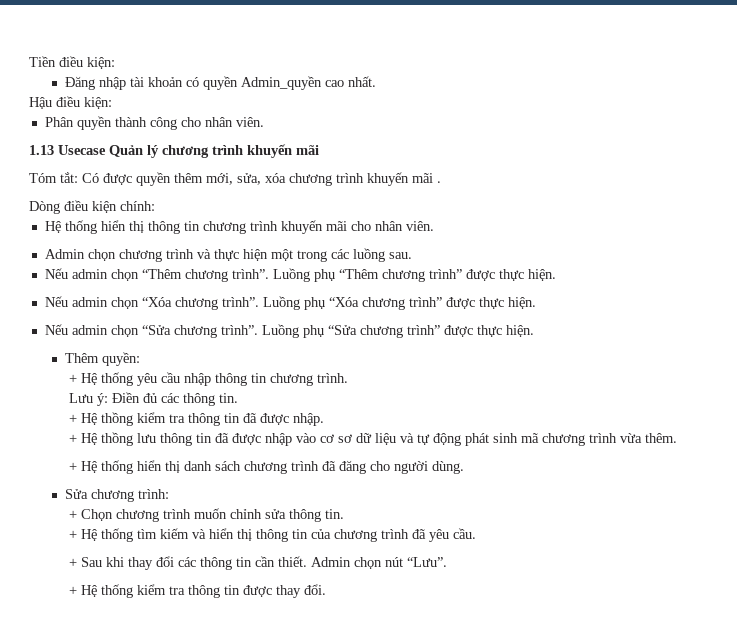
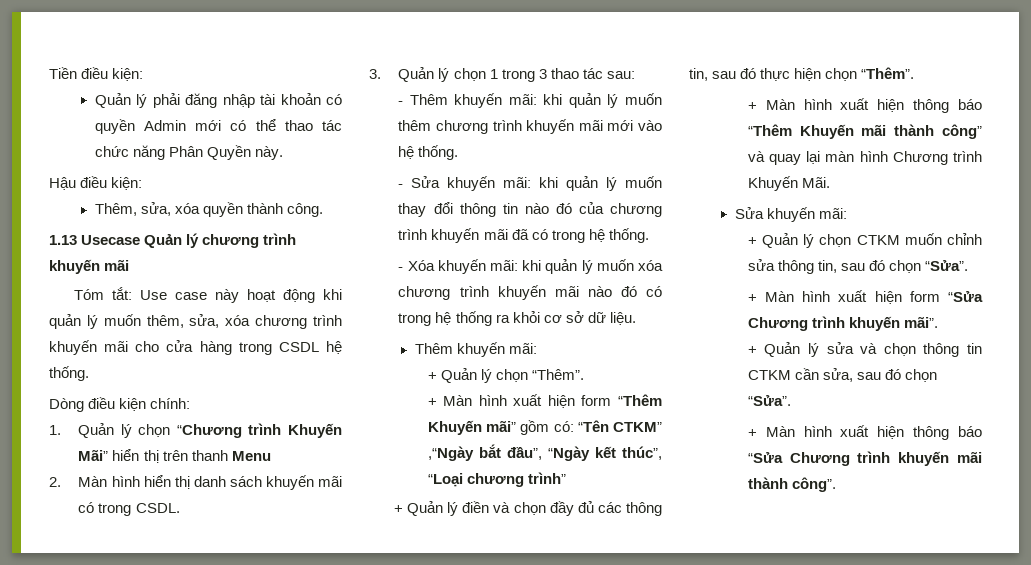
- Đăng nhập tài khoản có quyền Admin_quyền cao nhất.
+ Quản lý phải đăng nhập tài khoản có quyền Admin mới có thể thao tác chức năng Phân Quyền này.
  Hậu điều kiện:
- Phân quyền thành công cho nhân viên.
+ Thêm, sửa, xóa quyền thành công.
- Tóm tắt: Có được quyền thêm mới, sửa, xóa chương trình khuyến mãi .
+ Tóm tắt: Use case này hoạt động khi quản lý muốn thêm, sửa, xóa chương trình khuyến mãi cho cửa hàng trong CSDL hệ thống.
  Dòng điều kiện chính:
- Hệ thống hiển thị thông tin chương trình khuyến mãi cho nhân viên.
- Admin chọn chương trình và thực hiện một trong các luồng sau.
- Nếu admin chọn “Thêm chương trình”. Luồng phụ “Thêm chương trình” được thực hiện.
- Nếu admin chọn “Xóa chương trình”. Luồng phụ “Xóa chương trình” được thực hiện.
- Nếu admin chọn “Sửa chương trình”. Luồng phụ “Sửa chương trình” được thực hiện.
- Thêm quyền:
- + Hệ thống yêu cầu nhập thông tin chương trình.
- Lưu ý: Điền đủ các thông tin.
- + Hệ thồng kiểm tra thông tin đã được nhập.
- + Hệ thồng lưu thông tin đã được nhập vào cơ sơ dữ liệu và tự động phát sinh mã chương trình vừa thêm.
- + Hệ thống hiển thị danh sách chương trình đã đăng cho người dùng.
- Sửa chương trình:
- + Chọn chương trình muốn chỉnh sửa thông tin.
- + Hệ thống tìm kiếm và hiển thị thông tin của chương trình đã yêu cầu.
- + Sau khi thay đổi các thông tin cần thiết. Admin chọn nút “Lưu”.
- + Hệ thống kiểm tra thông tin được thay đổi.
+ 1. Quản lý chọn “Chương trình Khuyến Mãi” hiển thị trên thanh Menu
+ 2. Màn hình hiển thị danh sách khuyến mãi có trong CSDL.
+ 3. Quản lý chọn 1 trong 3 thao tác sau:
+ - Thêm khuyến mãi: khi quản lý muốn thêm chương trình khuyến mãi mới vào hệ thống.
+ - Sửa khuyến mãi: khi quản lý muốn thay đổi thông tin nào đó của chương trình khuyến mãi đã có trong hệ thống.
+ - Xóa khuyến mãi: khi quản lý muốn xóa chương trình khuyến mãi nào đó có trong hệ thống ra khỏi cơ sở dữ liệu.
+ Thêm khuyến mãi:
+ + Quản lý chọn “Thêm”.
+ + Màn hình xuất hiện form “Thêm Khuyến mãi” gồm có: “Tên CTKM” ,“Ngày bắt đầu”, “Ngày kết thúc”, “Loại chương trình”
+ + Quản lý điền và chọn đầy đủ các thông tin, sau đó thực hiện chọn “Thêm”.
+ + Màn hình xuất hiện thông báo “Thêm Khuyến mãi thành công” và quay lại màn hình Chương trình Khuyến Mãi.
+ Sửa khuyến mãi:
+ + Quản lý chọn CTKM muốn chỉnh sửa thông tin, sau đó chọn “Sửa”.
+ + Màn hình xuất hiện form “Sửa Chương trình khuyến mãi”.
+ + Quản lý sửa và chọn thông tin CTKM cần sửa, sau đó chọn “Sửa”.
+ + Màn hình xuất hiện thông báo “Sửa Chương trình khuyến mãi thành công”.

